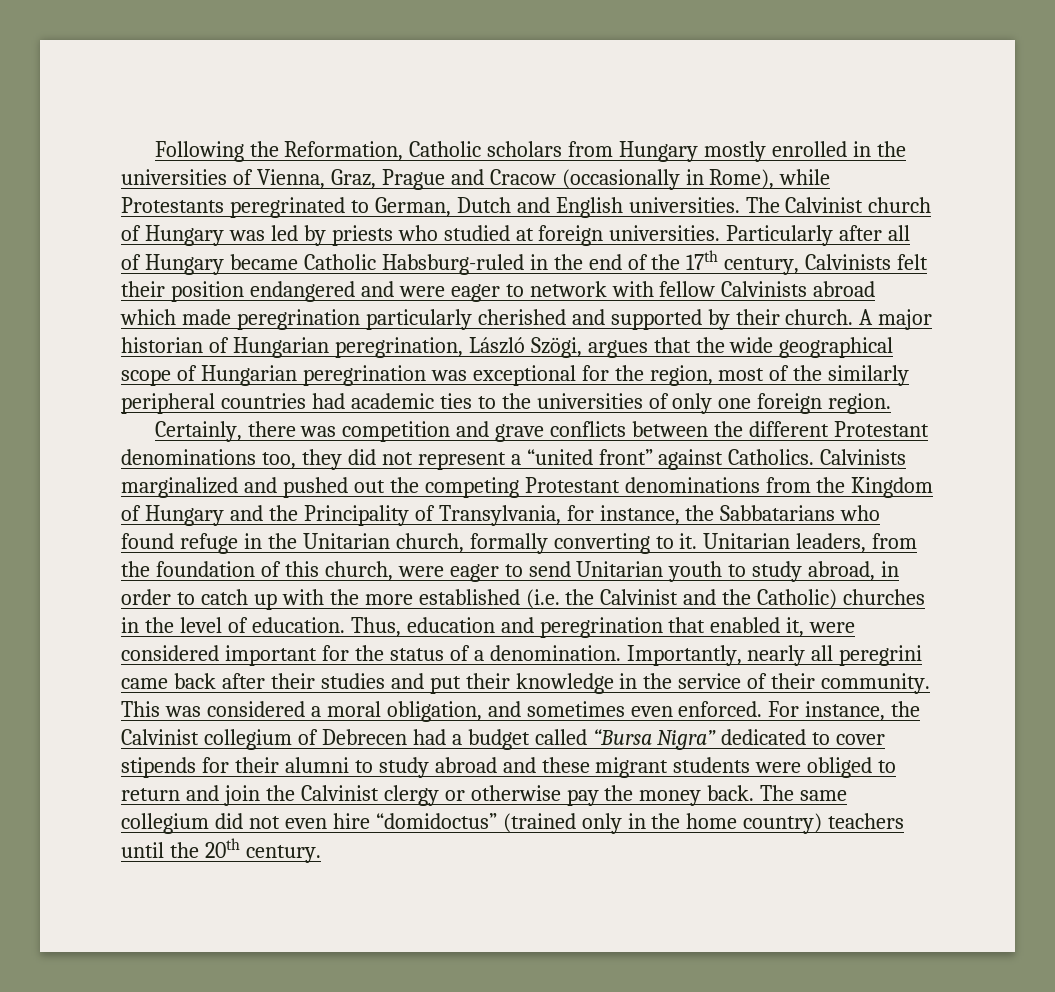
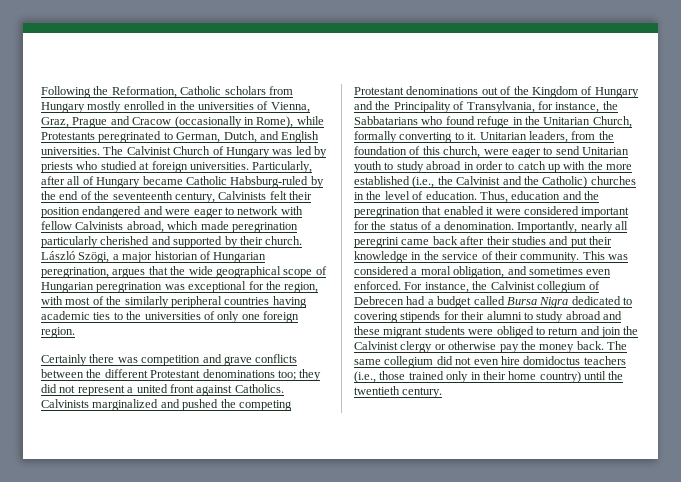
- Following the Reformation, Catholic scholars from Hungary mostly enrolled in the universities of Vienna, Graz, Prague and Cracow (occasionally in Rome), while Protestants peregrinated to German, Dutch and English universities.
+ Following the Reformation, Catholic scholars from Hungary mostly enrolled in the universities of Vienna, Graz, Prague and Cracow (occasionally in Rome), while Protestants peregrinated to German, Dutch, and English universities.
- The Calvinist church of Hungary was led by priests who studied at foreign universities.
+ The Calvinist Church of Hungary was led by priests who studied at foreign universities.
- Particularly after all of Hungary became Catholic Habsburg-ruled in the end of the 17th century, Calvinists felt their position endangered and were eager to network with fellow Calvinists abroad which made peregrination particularly cherished and supported by their church.
+ Particularly, after all of Hungary became Catholic Habsburg-ruled by the end of the seventeenth century, Calvinists felt their position endangered and were eager to network with fellow Calvinists abroad, which made peregrination particularly cherished and supported by their church.
- A major historian of Hungarian peregrination, László Szögi, argues that the wide geographical scope of Hungarian peregrination was exceptional for the region, most of the similarly peripheral countries had academic ties to the universities of only one foreign region.
+ László Szögi, a major historian of Hungarian peregrination, argues that the wide geographical scope of Hungarian peregrination was exceptional for the region, with most of the similarly peripheral countries having academic ties to the universities of only one foreign region.
- Certainly, there was competition and grave conflicts between the different Protestant denominations too, they did not represent a “united front” against Catholics.
+ Certainly there was competition and grave conflicts between the different Protestant denominations too; they did not represent a united front against Catholics.
- Calvinists marginalized and pushed out the competing Protestant denominations from the Kingdom of Hungary and the Principality of Transylvania, for instance, the Sabbatarians who found refuge in the Unitarian church, formally converting to it.
+ Calvinists marginalized and pushed the competing Protestant denominations out of the Kingdom of Hungary and the Principality of Transylvania, for instance, the Sabbatarians who found refuge in the Unitarian Church, formally converting to it.
- Unitarian leaders, from the foundation of this church, were eager to send Unitarian youth to study abroad, in order to catch up with the more established (i.e. the Calvinist and the Catholic) churches in the level of education.
+ Unitarian leaders, from the foundation of this church, were eager to send Unitarian youth to study abroad in order to catch up with the more established (i.e., the Calvinist and the Catholic) churches in the level of education.
- Thus, education and peregrination that enabled it, were considered important for the status of a denomination.
+ Thus, education and the peregrination that enabled it were considered important for the status of a denomination.
- For instance, the Calvinist collegium of Debrecen had a budget called “Bursa Nigra” dedicated to cover stipends for their alumni to study abroad and these migrant students were obliged to return and join the Calvinist clergy or otherwise pay the money back.
+ For instance, the Calvinist collegium of Debrecen had a budget called Bursa Nigra dedicated to covering stipends for their alumni to study abroad and these migrant students were obliged to return and join the Calvinist clergy or otherwise pay the money back.
- The same collegium did not even hire “domidoctus” (trained only in the home country) teachers until the 20th century.
+ The same collegium did not even hire domidoctus teachers (i.e., those trained only in their home country) until the twentieth century.

